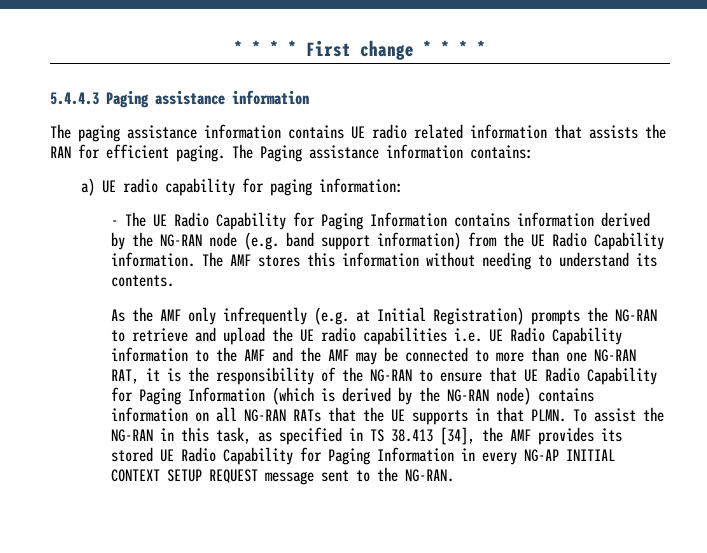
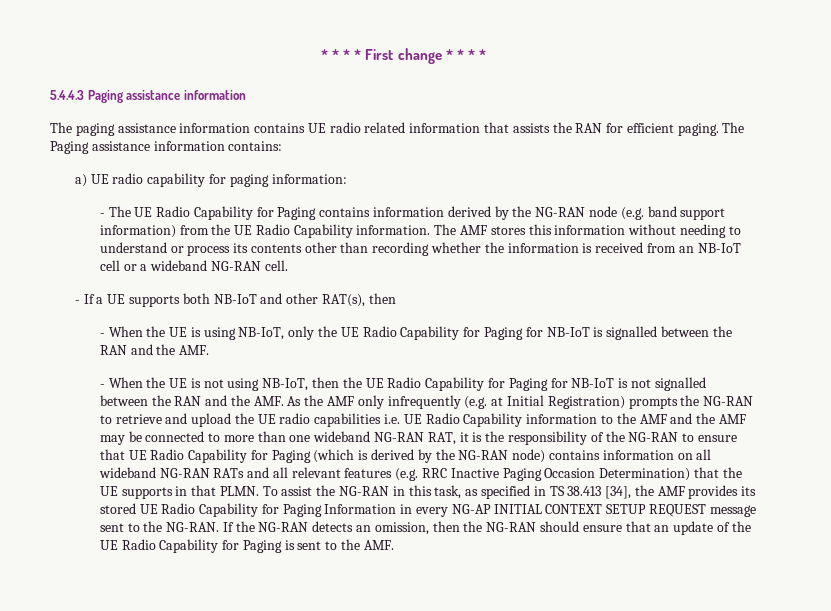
- - The UE Radio Capability for Paging Information contains information derived by the NG-RAN node (e.g. band support information) from the UE Radio Capability information.
+ - The UE Radio Capability for Paging contains information derived by the NG-RAN node (e.g. band support information) from the UE Radio Capability information.
- The AMF stores this information without needing to understand its contents.
- As the AMF only infrequently (e.g. at Initial Registration) prompts the NG-RAN to retrieve and upload the UE radio capabilities i.e. UE Radio Capability information to the AMF and the AMF may be connected to more than one NG-RAN RAT, it is the responsibility of the NG-RAN to ensure that UE Radio Capability for Paging Information (which is derived by the NG-RAN node) contains information on all NG-RAN RATs that the UE supports in that PLMN.
+ The AMF stores this information without needing to understand or process its contents other than recording whether the information is received from an NB-IoT cell or a wideband NG-RAN cell.
+ - If a UE supports both NB-IoT and other RAT(s), then
+ - When the UE is using NB-IoT, only the UE Radio Capability for Paging for NB-IoT is signalled between the RAN and the AMF.
+ - When the UE is not using NB-IoT, then the UE Radio Capability for Paging for NB-IoT is not signalled between the RAN and the AMF. As the AMF only infrequently (e.g. at Initial Registration) prompts the NG-RAN to retrieve and upload the UE radio capabilities i.e. UE Radio Capability information to the AMF and the AMF may be connected to more than one wideband NG-RAN RAT, it is the responsibility of the NG-RAN to ensure that UE Radio Capability for Paging (which is derived by the NG-RAN node) contains information on all wideband NG-RAN RATs and all relevant features (e.g. RRC Inactive Paging Occasion Determination) that the UE supports in that PLMN.
+ If the NG-RAN detects an omission, then the NG-RAN should ensure that an update of the UE Radio Capability for Paging is sent to the AMF.

